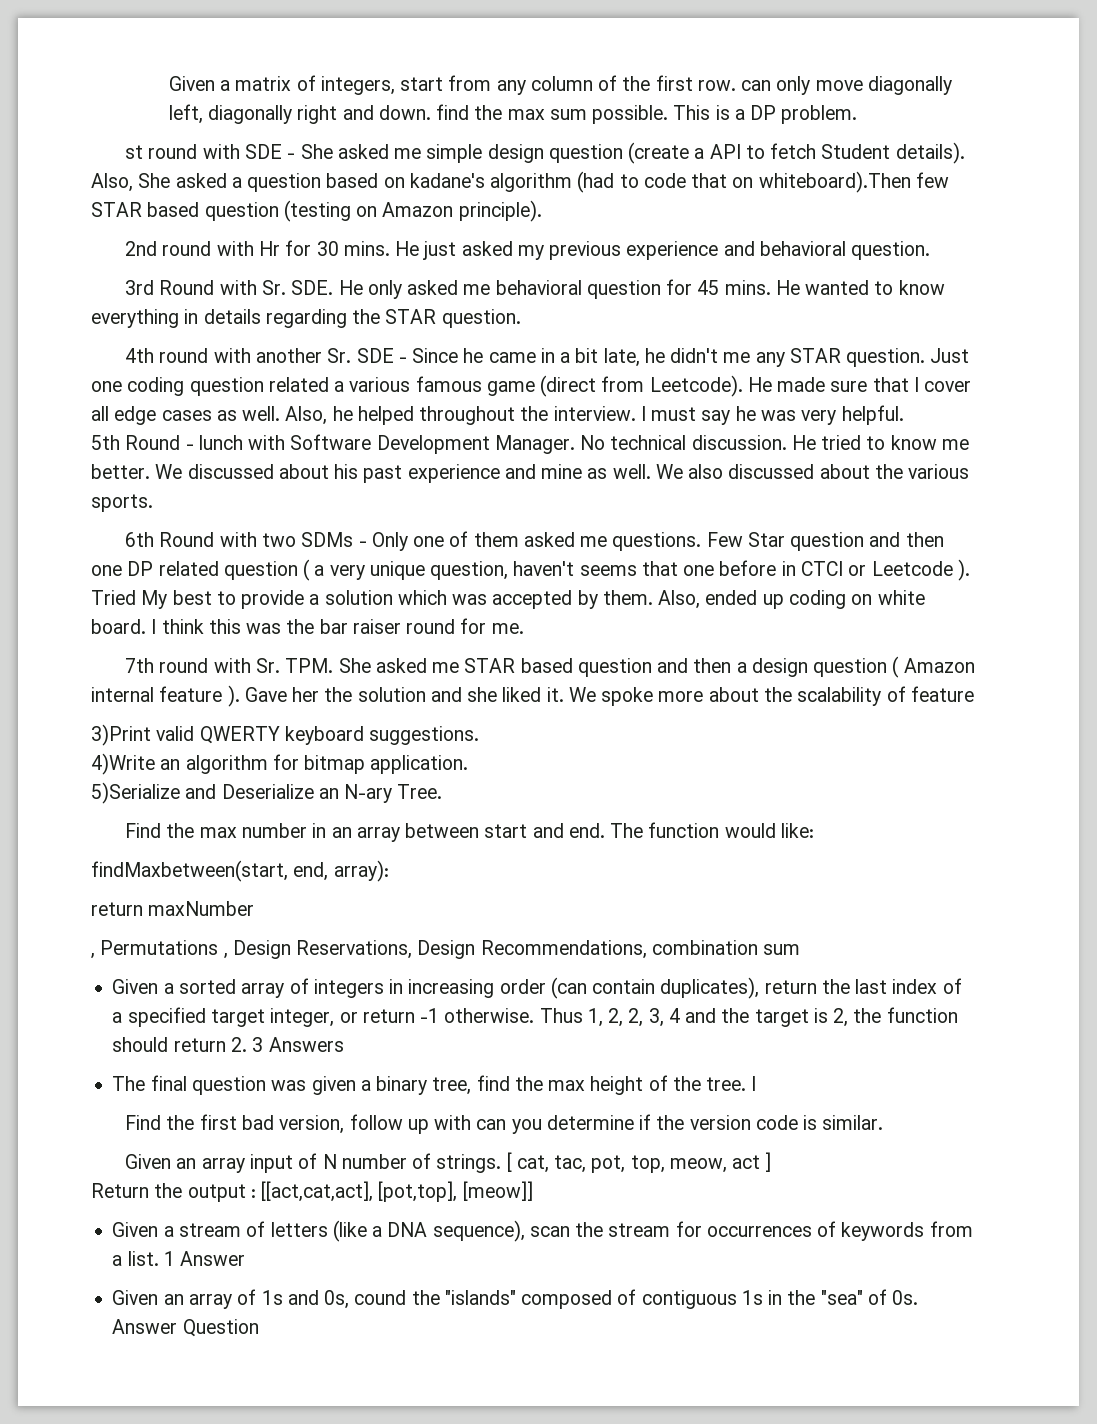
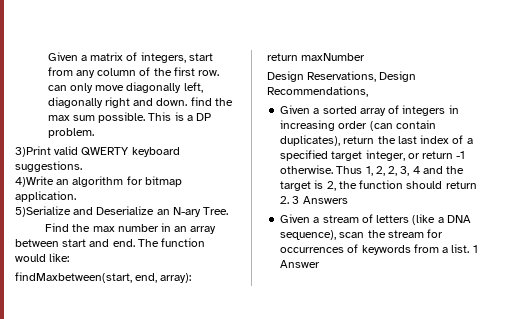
- st round with SDE - She asked me simple design question (create a API to fetch Student details). Also, She asked a question based on kadane's algorithm (had to code that on whiteboard).Then few STAR based question (testing on Amazon principle).
- 2nd round with Hr for 30 mins. He just asked my previous experience and behavioral question.
- 3rd Round with Sr. SDE. He only asked me behavioral question for 45 mins. He wanted to know everything in details regarding the STAR question.
- 4th round with another Sr. SDE - Since he came in a bit late, he didn't me any STAR question. Just one coding question related a various famous game (direct from Leetcode). He made sure that I cover all edge cases as well. Also, he helped throughout the interview. I must say he was very helpful.
- 5th Round - lunch with Software Development Manager. No technical discussion. He tried to know me better. We discussed about his past experience and mine as well. We also discussed about the various sports.
- 6th Round with two SDMs - Only one of them asked me questions. Few Star question and then one DP related question ( a very unique question, haven't seems that one before in CTCI or Leetcode ). Tried My best to provide a solution which was accepted by them. Also, ended up coding on white board. I think this was the bar raiser round for me.
- 7th round with Sr. TPM. She asked me STAR based question and then a design question ( Amazon internal feature ). Gave her the solution and she liked it. We spoke more about the scalability of feature
- , Permutations , Design Reservations, Design Recommendations, combination sum
+ Design Reservations, Design Recommendations,
- The final question was given a binary tree, find the max height of the tree. I
- Find the first bad version, follow up with can you determine if the version code is similar.
- Given an array input of N number of strings. [ cat, tac, pot, top, meow, act ]
- Return the output : [[act,cat,act], [pot,top], [meow]]
- Given an array of 1s and 0s, cound the "islands" composed of contiguous 1s in the "sea" of 0s. Answer Question

